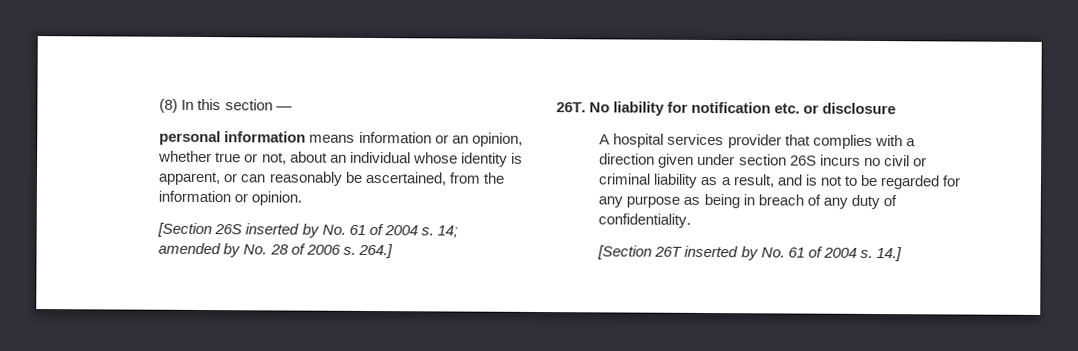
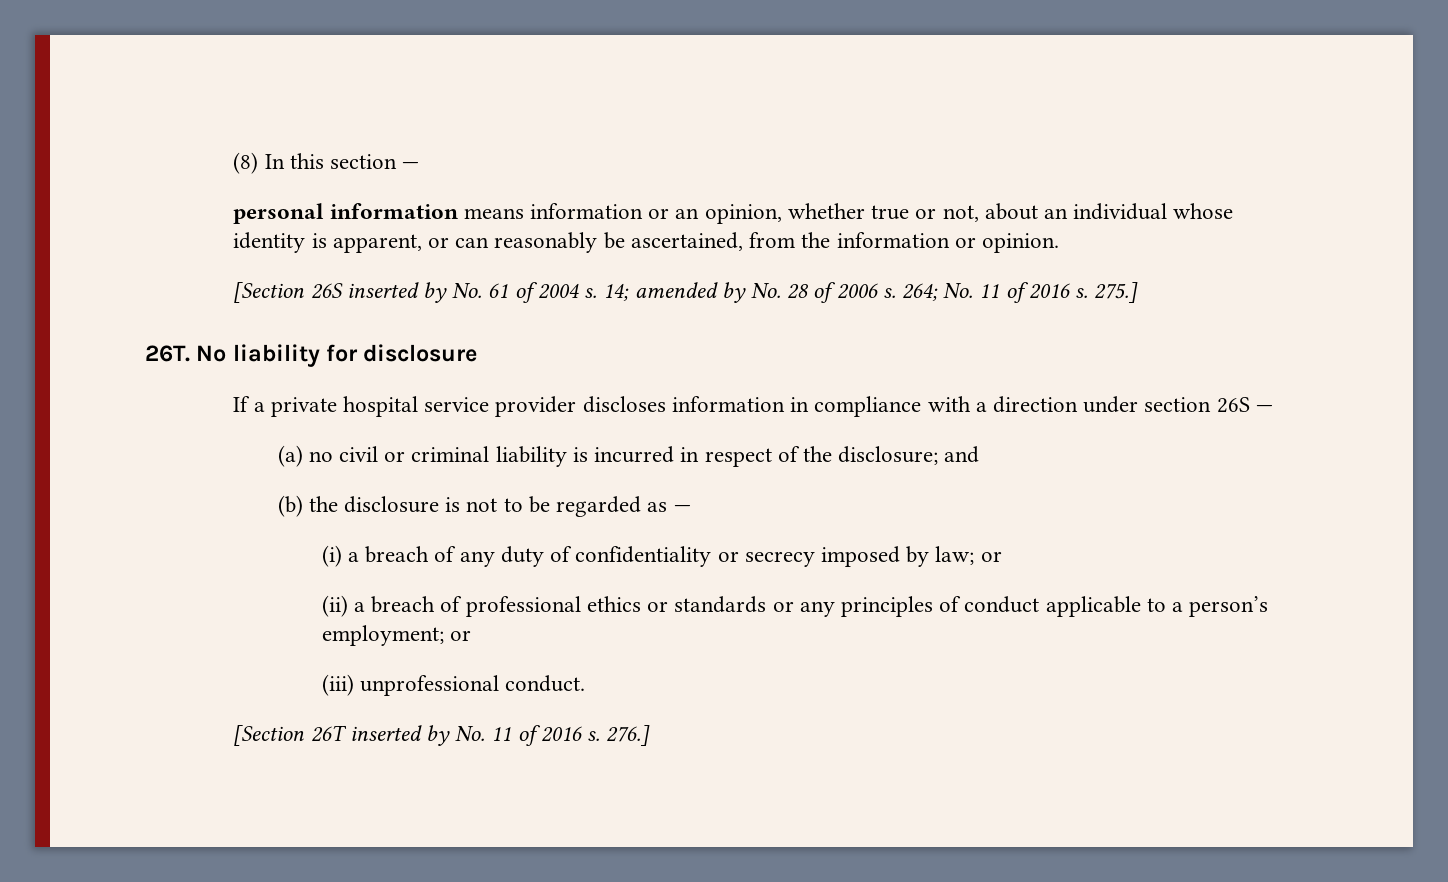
- 264.]
- 26T. No liability for notification etc. or disclosure
- A hospital services provider that complies with a direction given under section 26S incurs no civil or criminal liability as a result, and is not to be regarded for any purpose as being in breach of any duty of confidentiality.
+ 264; No. 11 of 2016 s. 275.]
+ 26T. No liability for disclosure
+ If a private hospital service provider discloses information in compliance with a direction under section 26S —
+ (a) no civil or criminal liability is incurred in respect of the disclosure; and
+ (b) the disclosure is not to be regarded as —
+ (i) a breach of any duty of confidentiality or secrecy imposed by law; or
+ (ii) a breach of professional ethics or standards or any principles of conduct applicable to a person’s employment; or
+ (iii) unprofessional conduct.
- [Section 26T inserted by No. 61 of 2004 s. 14.]
+ [Section 26T inserted by No. 11 of 2016 s. 276.]

